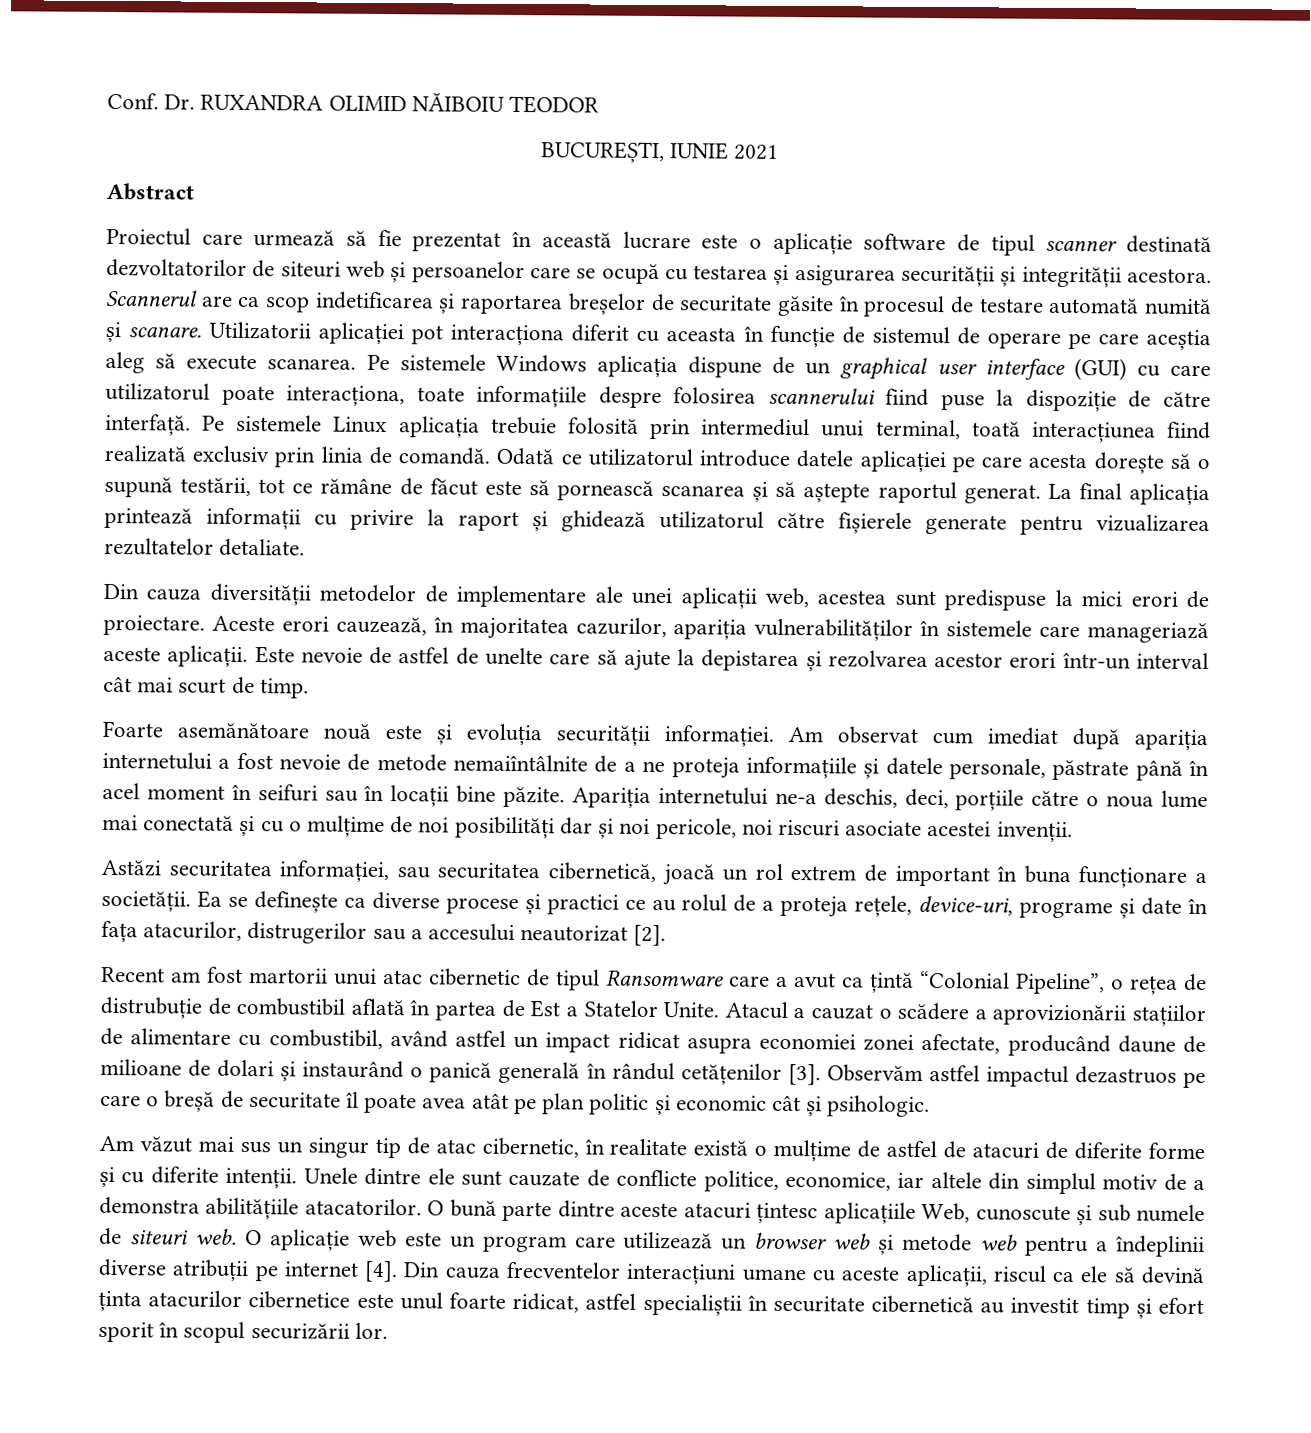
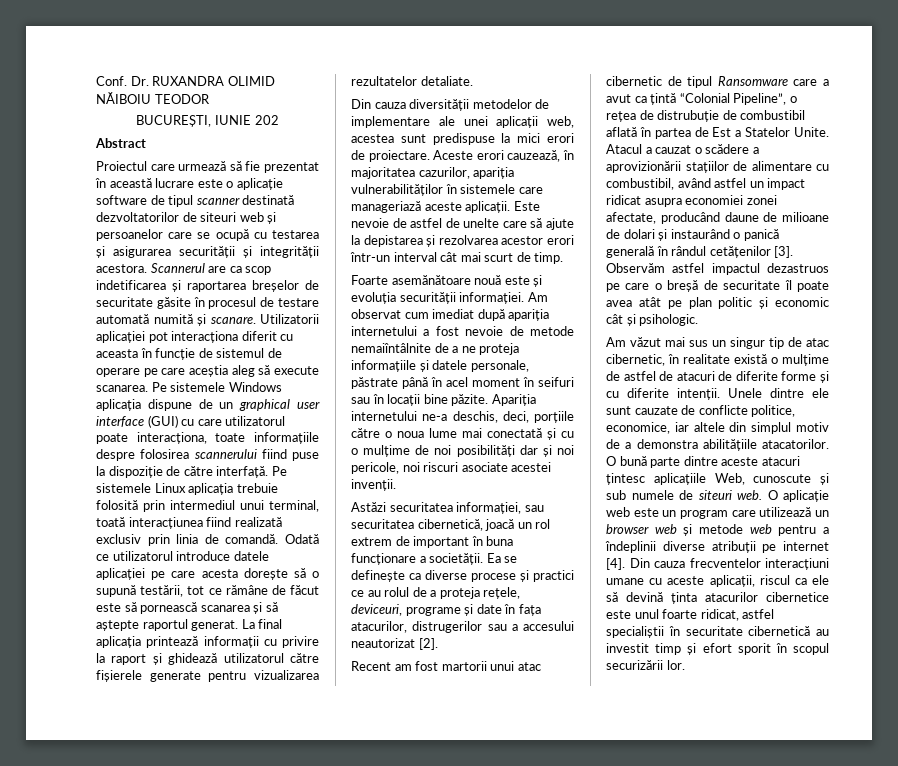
- BUCUREȘTI, IUNIE 2021
+ BUCUREȘTI, IUNIE 202
- Ea se definește ca diverse procese și practici ce au rolul de a proteja rețele, device-uri, programe și date în fața atacurilor, distrugerilor sau a accesului neautorizat [2].
+ Ea se definește ca diverse procese și practici ce au rolul de a proteja rețele, deviceuri, programe și date în fața atacurilor, distrugerilor sau a accesului neautorizat [2].

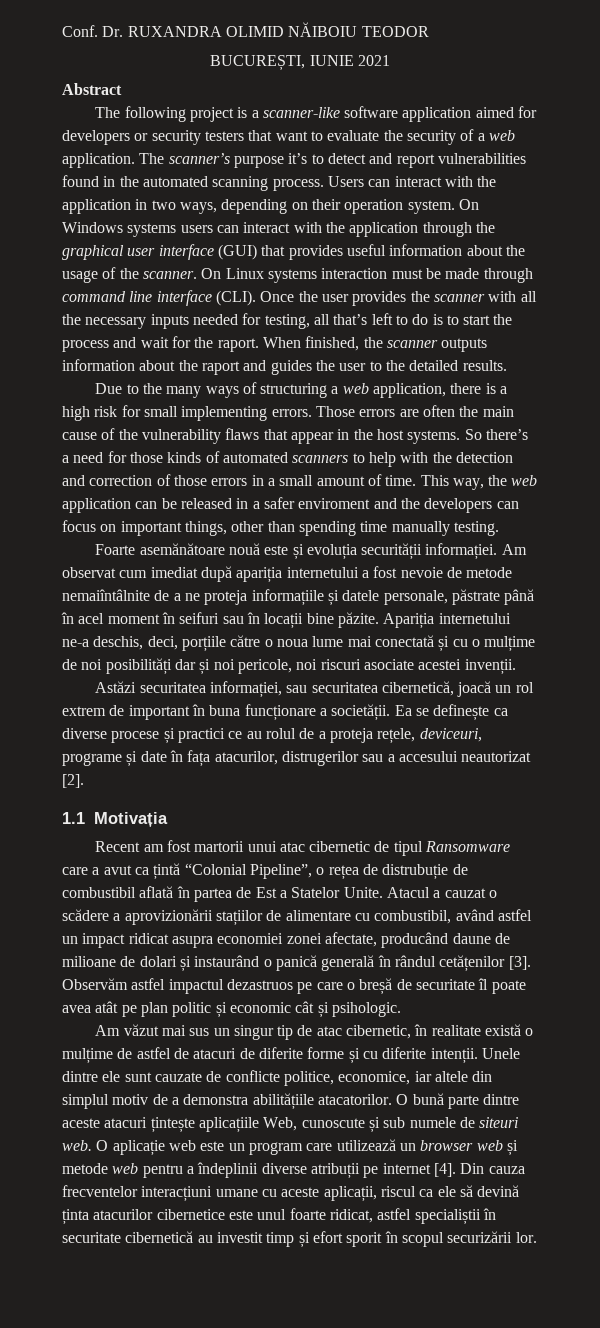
- BUCUREȘTI, IUNIE 202
+ BUCUREȘTI, IUNIE 2021
- Proiectul care urmează să fie prezentat în această lucrare este o aplicație software de tipul scanner destinată dezvoltatorilor de siteuri web și persoanelor care se ocupă cu testarea și asigurarea securității și integrității acestora. Scannerul are ca scop indetificarea și raportarea breșelor de securitate găsite în procesul de testare automată numită și scanare. Utilizatorii aplicației pot interacționa diferit cu aceasta în funcție de sistemul de operare pe care aceștia aleg să execute scanarea. Pe sistemele Windows aplicația dispune de un graphical user interface (GUI) cu care utilizatorul poate interacționa, toate informațiile despre folosirea scannerului fiind puse la dispoziție de către interfață. Pe sistemele Linux aplicația trebuie folosită prin intermediul unui terminal, toată interacțiunea fiind realizată exclusiv prin linia de comandă. Odată ce utilizatorul introduce datele aplicației pe care acesta dorește să o supună testării, tot ce rămâne de făcut este să pornească scanarea și să aștepte raportul generat. La final aplicația printează informații cu privire la raport și ghidează utilizatorul către fișierele generate pentru vizualizarea rezultatelor detaliate.
- Din cauza diversității metodelor de implementare ale unei aplicații web, acestea sunt predispuse la mici erori de proiectare. Aceste erori cauzează, în majoritatea cazurilor, apariția vulnerabilităților în sistemele care manageriază aceste aplicații. Este nevoie de astfel de unelte care să ajute la depistarea și rezolvarea acestor erori într-un interval cât mai scurt de timp.
+ The following project is a scanner-like software application aimed for developers or security testers that want to evaluate the security of a web application. The scanner’s purpose it’s to detect and report vulnerabilities found in the automated scanning process. Users can interact with the application in two ways, depending on their operation system. On Windows systems users can interact with the application through the graphical user interface (GUI) that provides useful information about the usage of the scanner. On Linux systems interaction must be made through command line interface (CLI). Once the user provides the scanner with all the necessary inputs needed for testing, all that’s left to do is to start the process and wait for the raport. When finished, the scanner outputs information about the raport and guides the user to the detailed results.
+ Due to the many ways of structuring a web application, there is a high risk for small implementing errors. Those errors are often the main cause of the vulnerability flaws that appear in the host systems. So there’s a need for those kinds of automated scanners to help with the detection and correction of those errors in a small amount of time. This way, the web application can be released in a safer enviroment and the developers can focus on important things, other than spending time manually testing.
+ 1.1 Motivația
- O bună parte dintre aceste atacuri țintesc aplicațiile Web, cunoscute și sub numele de siteuri web.
+ O bună parte dintre aceste atacuri țintește aplicațiile Web, cunoscute și sub numele de siteuri web.

